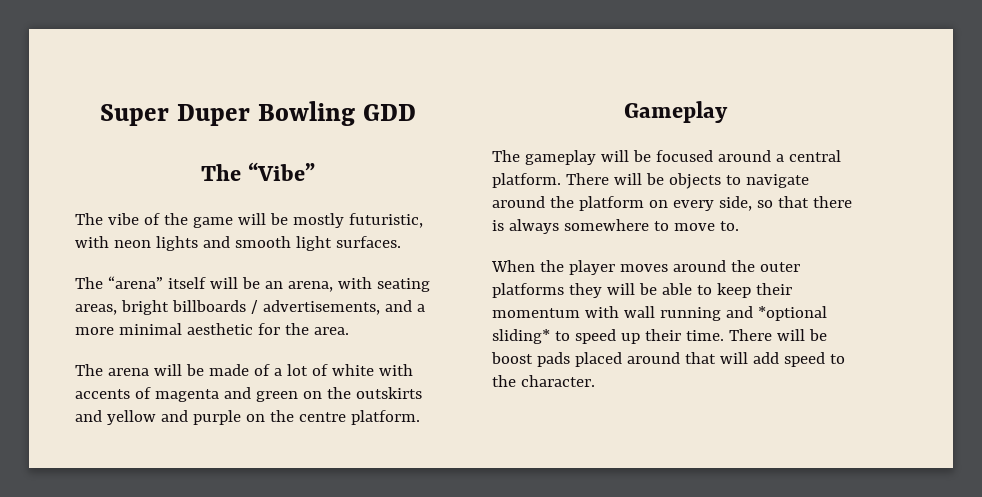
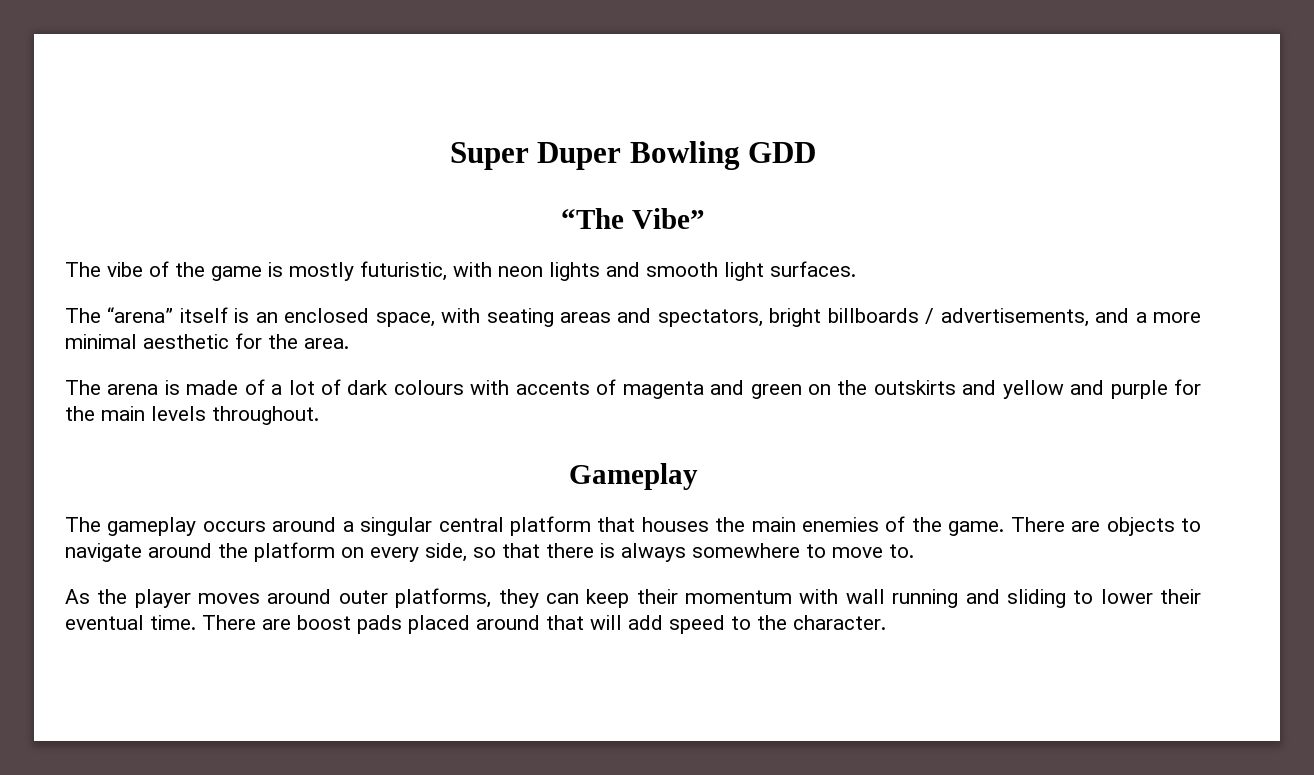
- The “Vibe”
+ “The Vibe”
- The vibe of the game will be mostly futuristic, with neon lights and smooth light surfaces.
+ The vibe of the game is mostly futuristic, with neon lights and smooth light surfaces.
- The “arena” itself will be an arena, with seating areas, bright billboards / advertisements, and a more minimal aesthetic for the area.
+ The “arena” itself is an enclosed space, with seating areas and spectators, bright billboards / advertisements, and a more minimal aesthetic for the area.
- The arena will be made of a lot of white with accents of magenta and green on the outskirts and yellow and purple on the centre platform.
+ The arena is made of a lot of dark colours with accents of magenta and green on the outskirts and yellow and purple for the main levels throughout.
  Gameplay
- The gameplay will be focused around a central platform. There will be objects to navigate around the platform on every side, so that there is always somewhere to move to.
+ The gameplay occurs around a singular central platform that houses the main enemies of the game. There are objects to navigate around the platform on every side, so that there is always somewhere to move to.
- When the player moves around the outer platforms they will be able to keep their momentum with wall running and *optional sliding* to speed up their time. There will be boost pads placed around that will add speed to the character.
+ As the player moves around outer platforms, they can keep their momentum with wall running and sliding to lower their eventual time. There are boost pads placed around that will add speed to the character.

